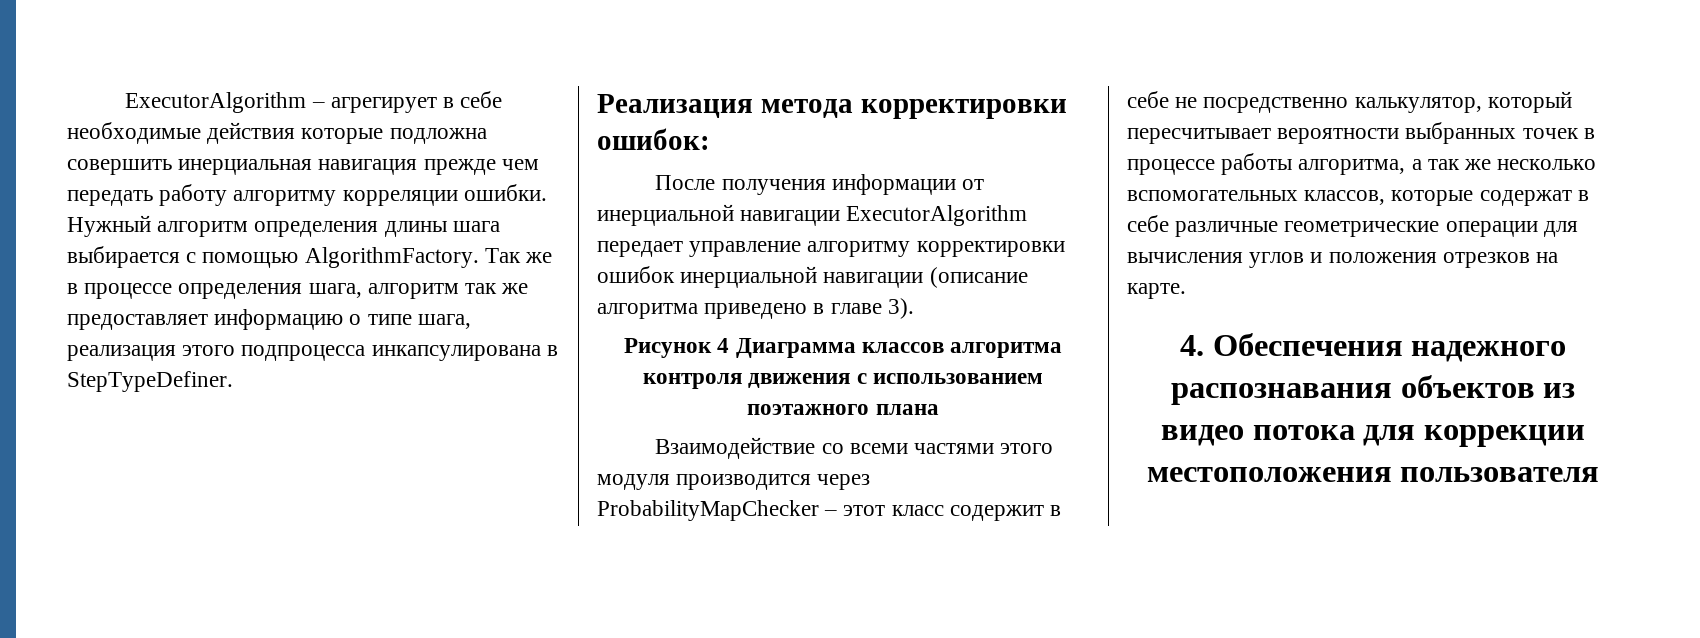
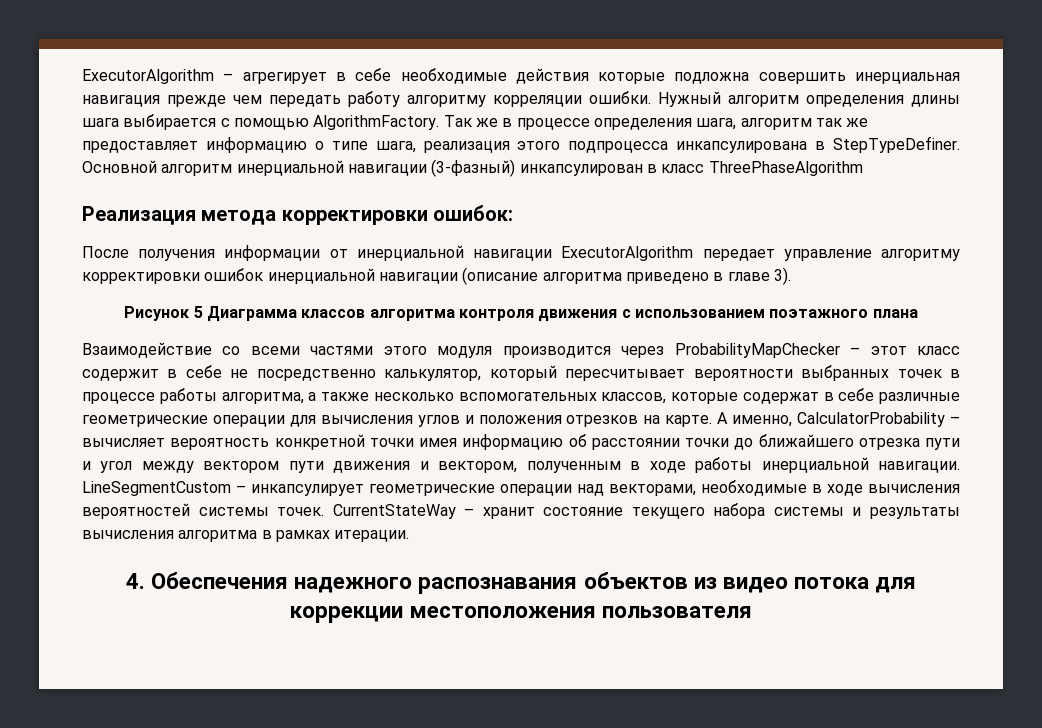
+ Основной алгоритм инерциальной навигации (3-фазный) инкапсулирован в класс ThreePhaseAlgorithm
- Рисунок 4 Диаграмма классов алгоритма контроля движения с использованием поэтажного плана
+ Рисунок 5 Диаграмма классов алгоритма контроля движения с использованием поэтажного плана
- Взаимодействие со всеми частями этого модуля производится через ProbabilityMapChecker – этот класс содержит в себе не посредственно калькулятор, который пересчитывает вероятности выбранных точек в процессе работы алгоритма, а так же несколько вспомогательных классов, которые содержат в себе различные геометрические операции для вычисления углов и положения отрезков на карте.
+ Взаимодействие со всеми частями этого модуля производится через ProbabilityMapChecker – этот класс содержит в себе не посредственно калькулятор, который пересчитывает вероятности выбранных точек в процессе работы алгоритма, а также несколько вспомогательных классов, которые содержат в себе различные геометрические операции для вычисления углов и положения отрезков на карте. А именно, CalculatorProbability – вычисляет вероятность конкретной точки имея информацию об расстоянии точки до ближайшего отрезка пути и угол между вектором пути движения и вектором, полученным в ходе работы инерциальной навигации. LineSegmentCustom – инкапсулирует геометрические операции над векторами, необходимые в ходе вычисления вероятностей системы точек. CurrentStateWay – хранит состояние текущего набора системы и результаты вычисления алгоритма в рамках итерации.

